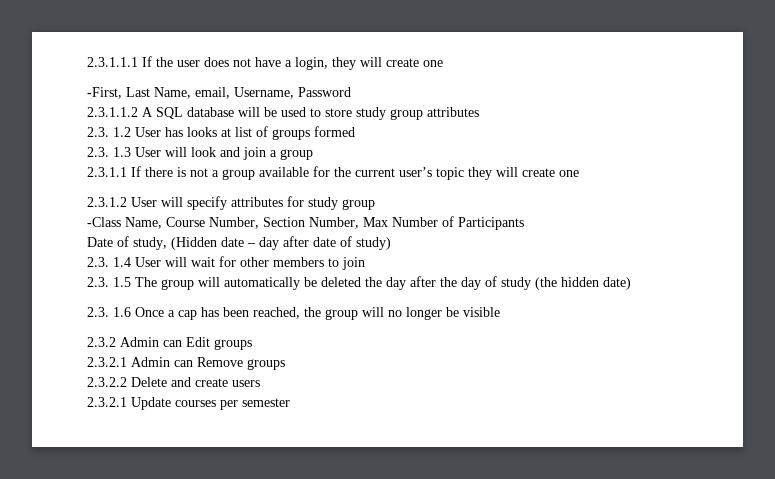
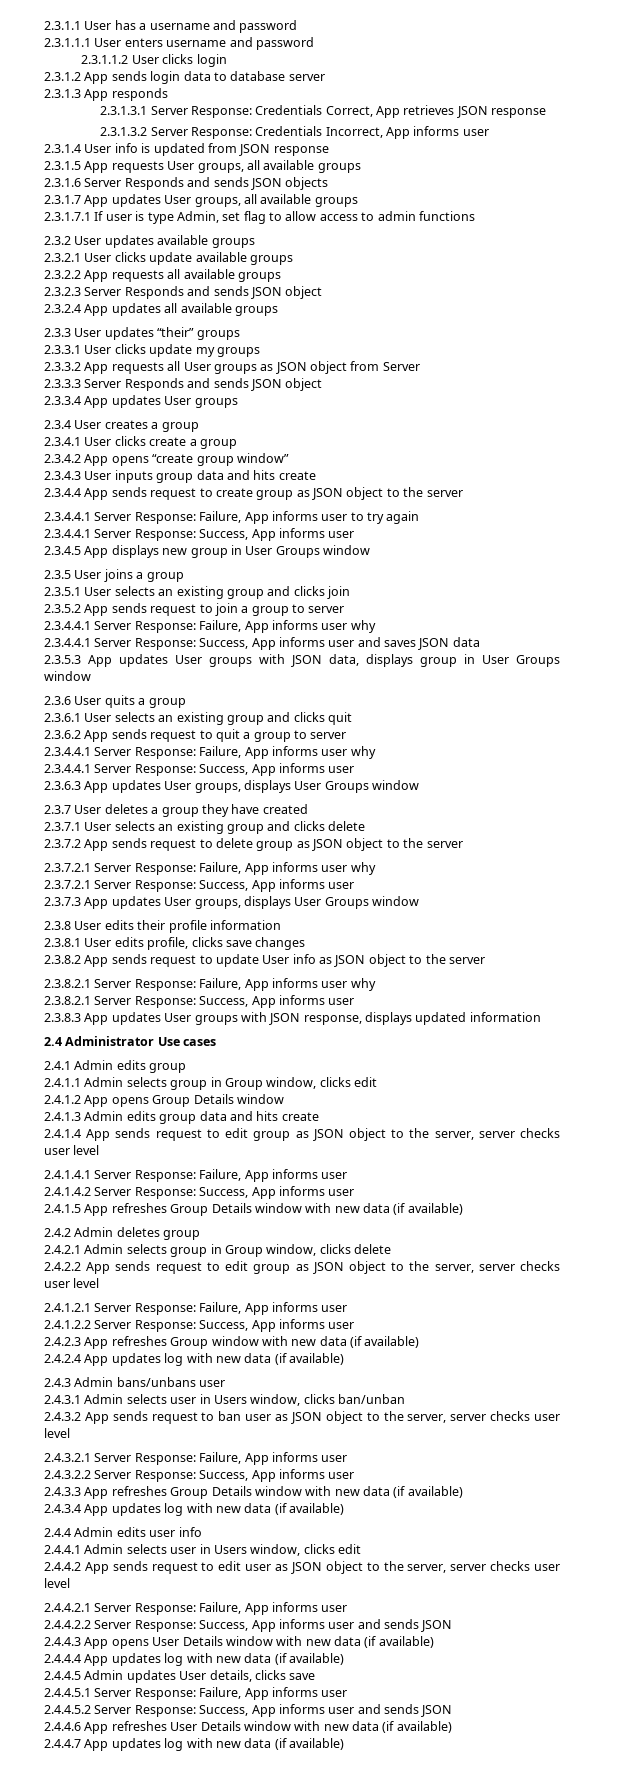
- 2.3.1.1.1 If the user does not have a login, they will create one
- -First, Last Name, email, Username, Password
- 2.3.1.1.2 A SQL database will be used to store study group attributes
- 2.3. 1.2 User has looks at list of groups formed
- 2.3. 1.3 User will look and join a group
- 2.3.1.1 If there is not a group available for the current user’s topic they will create one
- 2.3.1.2 User will specify attributes for study group
- -Class Name, Course Number, Section Number, Max Number of Participants
- Date of study, (Hidden date – day after date of study)
- 2.3. 1.4 User will wait for other members to join
- 2.3. 1.5 The group will automatically be deleted the day after the day of study (the hidden date)
- 2.3. 1.6 Once a cap has been reached, the group will no longer be visible
- 2.3.2 Admin can Edit groups
- 2.3.2.1 Admin can Remove groups
- 2.3.2.2 Delete and create users
- 2.3.2.1 Update courses per semester
+ 2.3.1.1 User has a username and password
+ 2.3.1.1.1 User enters username and password
+ 2.3.1.1.2 User clicks login
+ 2.3.1.2 App sends login data to database server
+ 2.3.1.3 App responds
+ 2.3.1.3.1 Server Response: Credentials Correct, App retrieves JSON response
+ 2.3.1.3.2 Server Response: Credentials Incorrect, App informs user
+ 2.3.1.4 User info is updated from JSON response
+ 2.3.1.5 App requests User groups, all available groups
+ 2.3.1.6 Server Responds and sends JSON objects
+ 2.3.1.7 App updates User groups, all available groups
+ 2.3.1.7.1 If user is type Admin, set flag to allow access to admin functions
+ 2.3.2 User updates available groups
+ 2.3.2.1 User clicks update available groups
+ 2.3.2.2 App requests all available groups
+ 2.3.2.3 Server Responds and sends JSON object
+ 2.3.2.4 App updates all available groups
+ 2.3.3 User updates “their” groups
+ 2.3.3.1 User clicks update my groups
+ 2.3.3.2 App requests all User groups as JSON object from Server
+ 2.3.3.3 Server Responds and sends JSON object
+ 2.3.3.4 App updates User groups
+ 2.3.4 User creates a group
+ 2.3.4.1 User clicks create a group
+ 2.3.4.2 App opens “create group window”
+ 2.3.4.3 User inputs group data and hits create
+ 2.3.4.4 App sends request to create group as JSON object to the server
+ 2.3.4.4.1 Server Response: Failure, App informs user to try again
+ 2.3.4.4.1 Server Response: Success, App informs user
+ 2.3.4.5 App displays new group in User Groups window
+ 2.3.5 User joins a group
+ 2.3.5.1 User selects an existing group and clicks join
+ 2.3.5.2 App sends request to join a group to server
+ 2.3.4.4.1 Server Response: Failure, App informs user why
+ 2.3.4.4.1 Server Response: Success, App informs user and saves JSON data
+ 2.3.5.3 App updates User groups with JSON data, displays group in User Groups window
+ 2.3.6 User quits a group
+ 2.3.6.1 User selects an existing group and clicks quit
+ 2.3.6.2 App sends request to quit a group to server
+ 2.3.4.4.1 Server Response: Failure, App informs user why
+ 2.3.4.4.1 Server Response: Success, App informs user
+ 2.3.6.3 App updates User groups, displays User Groups window
+ 2.3.7 User deletes a group they have created
+ 2.3.7.1 User selects an existing group and clicks delete
+ 2.3.7.2 App sends request to delete group as JSON object to the server
+ 2.3.7.2.1 Server Response: Failure, App informs user why
+ 2.3.7.2.1 Server Response: Success, App informs user
+ 2.3.7.3 App updates User groups, displays User Groups window
+ 2.3.8 User edits their profile information
+ 2.3.8.1 User edits profile, clicks save changes
+ 2.3.8.2 App sends request to update User info as JSON object to the server
+ 2.3.8.2.1 Server Response: Failure, App informs user why
+ 2.3.8.2.1 Server Response: Success, App informs user
+ 2.3.8.3 App updates User groups with JSON response, displays updated information
+ 2.4 Administrator Use cases
+ 2.4.1 Admin edits group
+ 2.4.1.1 Admin selects group in Group window, clicks edit
+ 2.4.1.2 App opens Group Details window
+ 2.4.1.3 Admin edits group data and hits create
+ 2.4.1.4 App sends request to edit group as JSON object to the server, server checks user level
+ 2.4.1.4.1 Server Response: Failure, App informs user
+ 2.4.1.4.2 Server Response: Success, App informs user
+ 2.4.1.5 App refreshes Group Details window with new data (if available)
+ 2.4.2 Admin deletes group
+ 2.4.2.1 Admin selects group in Group window, clicks delete
+ 2.4.2.2 App sends request to edit group as JSON object to the server, server checks user level
+ 2.4.1.2.1 Server Response: Failure, App informs user
+ 2.4.1.2.2 Server Response: Success, App informs user
+ 2.4.2.3 App refreshes Group window with new data (if available)
+ 2.4.2.4 App updates log with new data (if available)
+ 2.4.3 Admin bans/unbans user
+ 2.4.3.1 Admin selects user in Users window, clicks ban/unban
+ 2.4.3.2 App sends request to ban user as JSON object to the server, server checks user level
+ 2.4.3.2.1 Server Response: Failure, App informs user
+ 2.4.3.2.2 Server Response: Success, App informs user
+ 2.4.3.3 App refreshes Group Details window with new data (if available)
+ 2.4.3.4 App updates log with new data (if available)
+ 2.4.4 Admin edits user info
+ 2.4.4.1 Admin selects user in Users window, clicks edit
+ 2.4.4.2 App sends request to edit user as JSON object to the server, server checks user level
+ 2.4.4.2.1 Server Response: Failure, App informs user
+ 2.4.4.2.2 Server Response: Success, App informs user and sends JSON
+ 2.4.4.3 App opens User Details window with new data (if available)
+ 2.4.4.4 App updates log with new data (if available)
+ 2.4.4.5 Admin updates User details, clicks save
+ 2.4.4.5.1 Server Response: Failure, App informs user
+ 2.4.4.5.2 Server Response: Success, App informs user and sends JSON
+ 2.4.4.6 App refreshes User Details window with new data (if available)
+ 2.4.4.7 App updates log with new data (if available)

